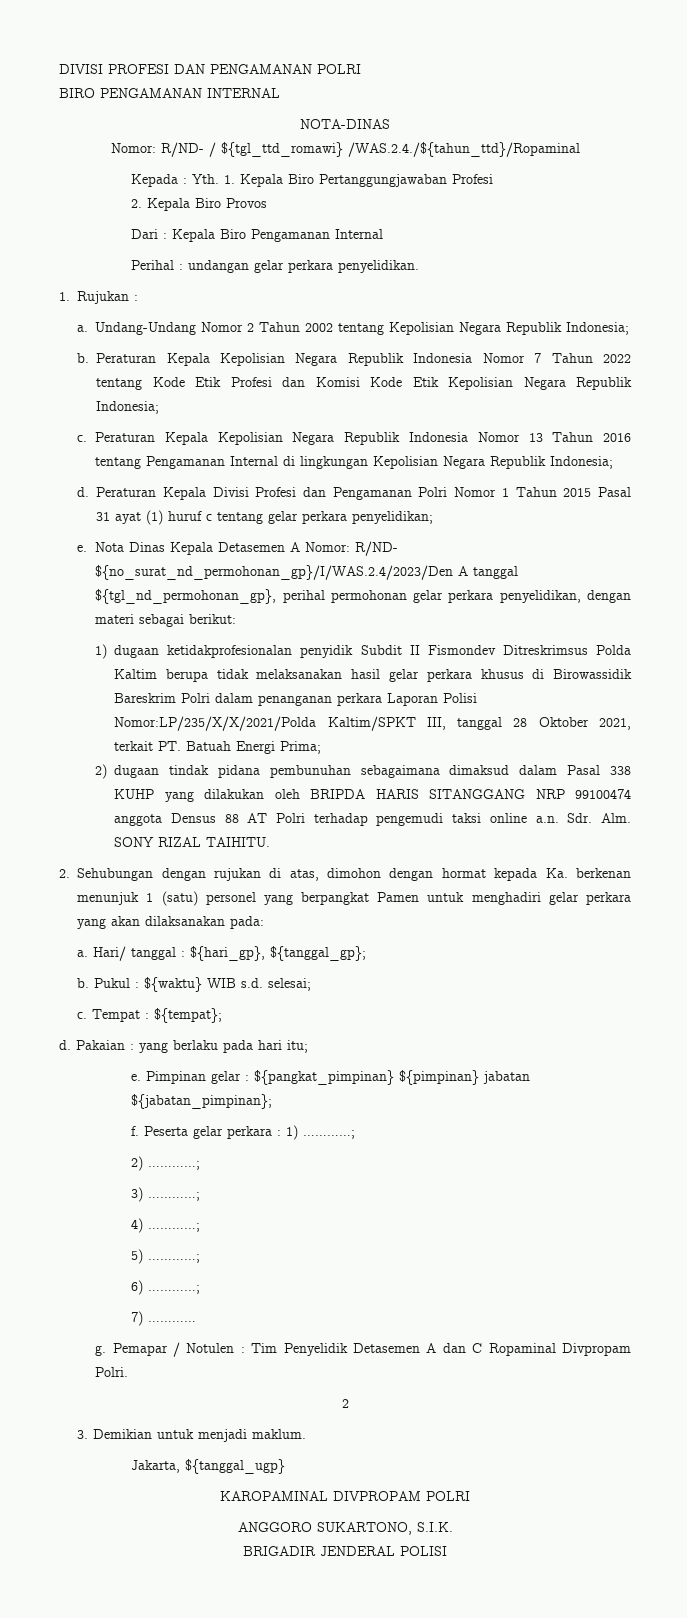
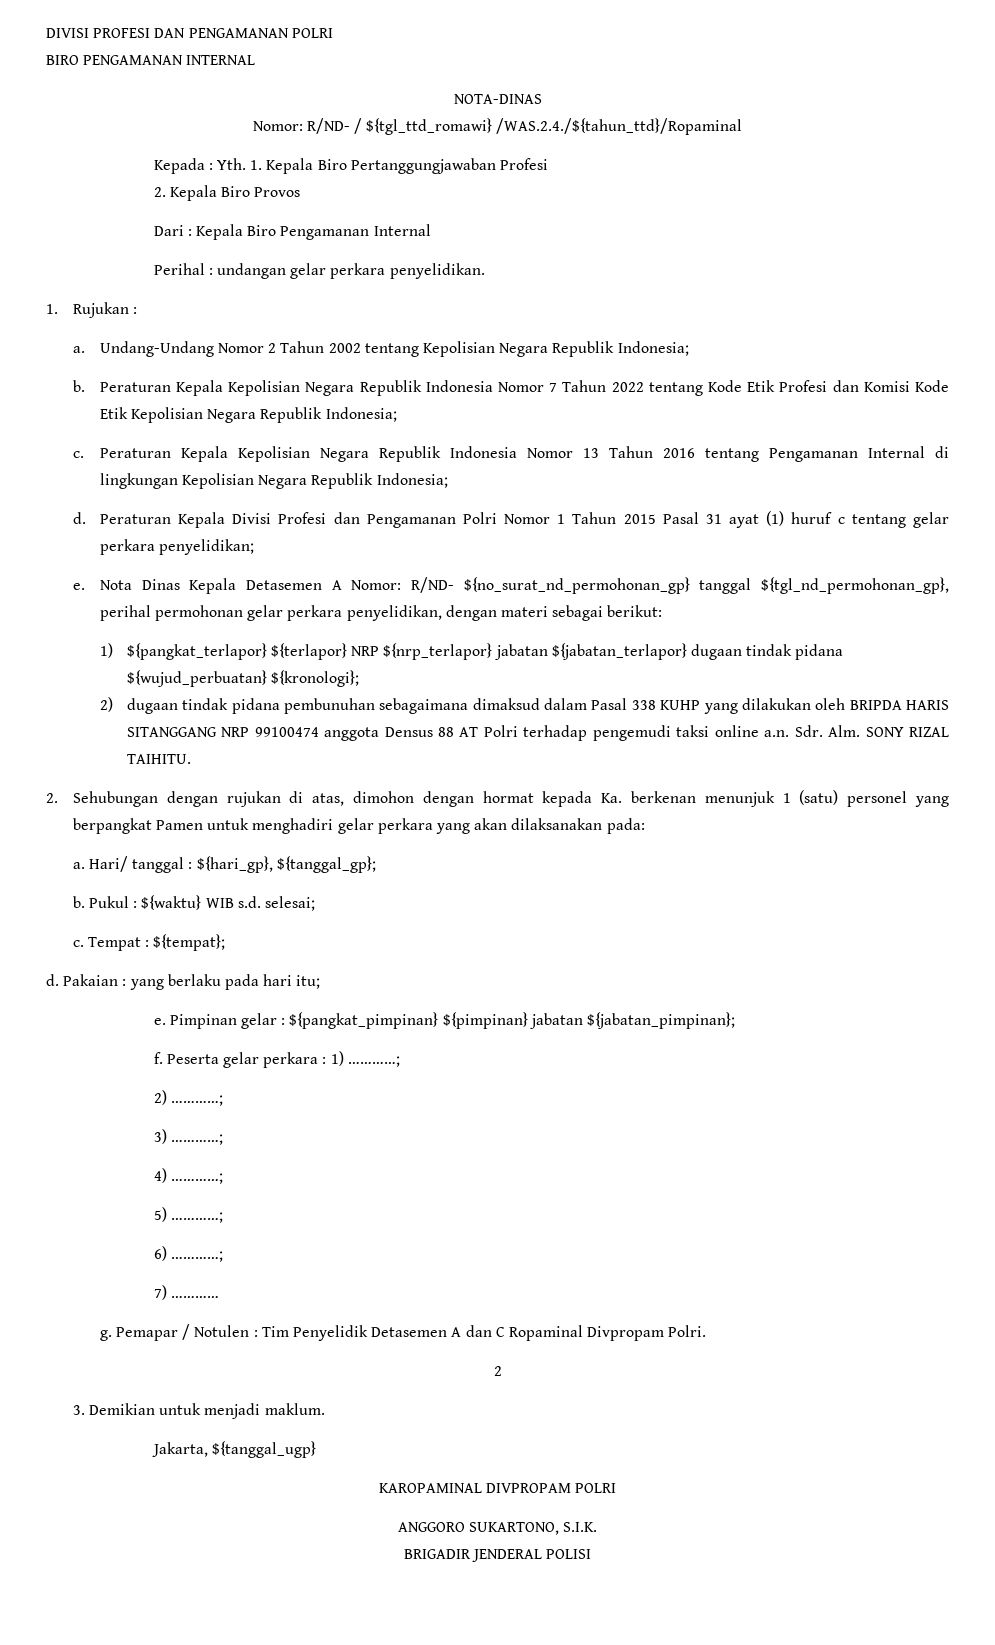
- Nota Dinas Kepala Detasemen A Nomor: R/ND- ${no_surat_nd_permohonan_gp}/I/WAS.2.4/2023/Den A tanggal ${tgl_nd_permohonan_gp}, perihal permohonan gelar perkara penyelidikan, dengan materi sebagai berikut:
+ Nota Dinas Kepala Detasemen A Nomor: R/ND- ${no_surat_nd_permohonan_gp} tanggal ${tgl_nd_permohonan_gp}, perihal permohonan gelar perkara penyelidikan, dengan materi sebagai berikut:
- 1) dugaan ketidakprofesionalan penyidik Subdit II Fismondev Ditreskrimsus Polda Kaltim berupa tidak melaksanakan hasil gelar perkara khusus di Birowassidik Bareskrim Polri dalam penanganan perkara Laporan Polisi Nomor:LP/235/X/X/2021/Polda Kaltim/SPKT III, tanggal 28 Oktober 2021, terkait PT. Batuah Energi Prima;
+ 1) ${pangkat_terlapor} ${terlapor} NRP ${nrp_terlapor} jabatan ${jabatan_terlapor} dugaan tindak pidana ${wujud_perbuatan} ${kronologi};

